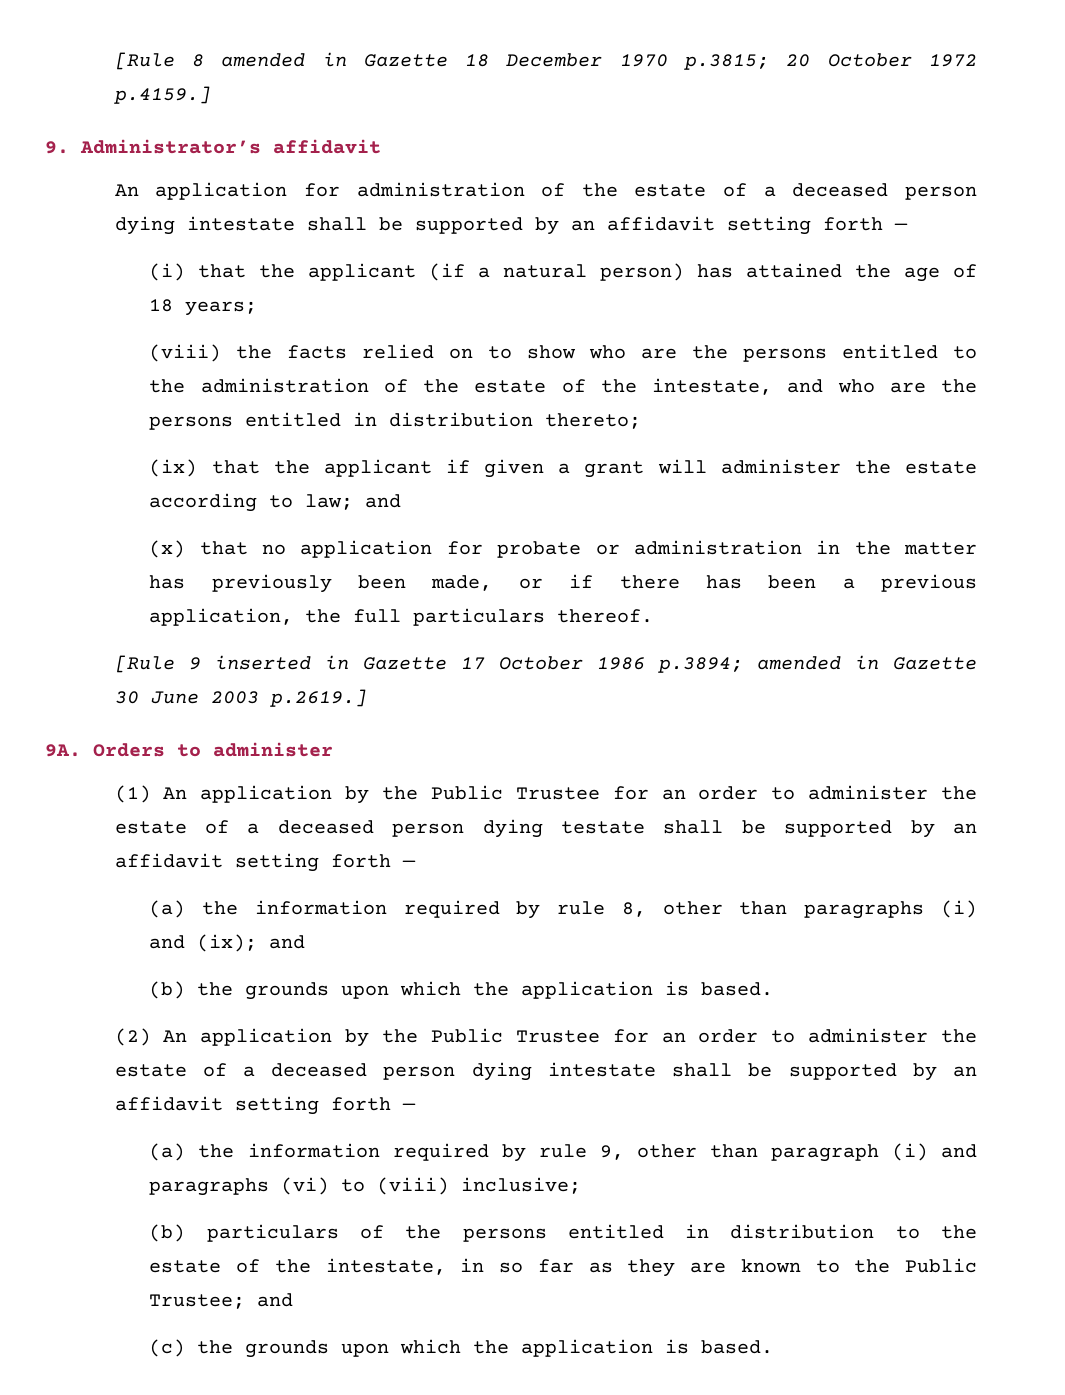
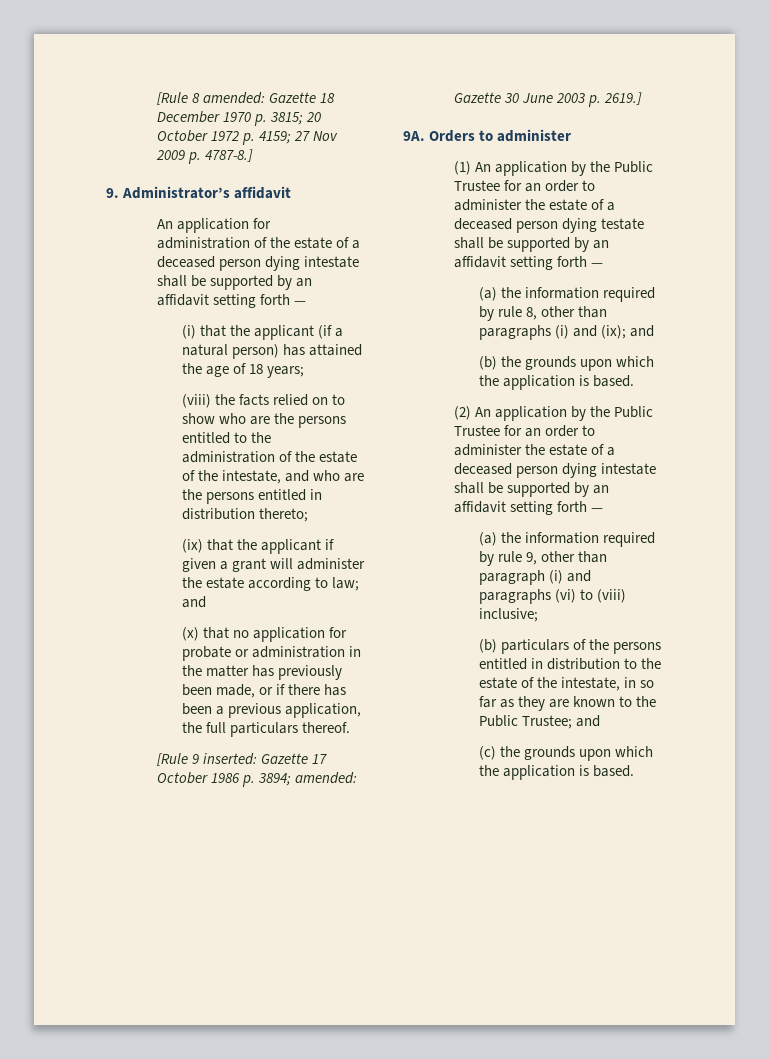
- [Rule 8 amended in Gazette 18 December 1970 p.3815; 20 October 1972 p.4159.]
+ [Rule 8 amended: Gazette 18 December 1970 p. 3815; 20 October 1972 p. 4159; 27 Nov 2009 p. 4787-8.]
- [Rule 9 inserted in Gazette 17 October 1986 p.3894; amended in Gazette 30 June 2003 p.2619.]
+ [Rule 9 inserted: Gazette 17 October 1986 p. 3894; amended: Gazette 30 June 2003 p. 2619.]

